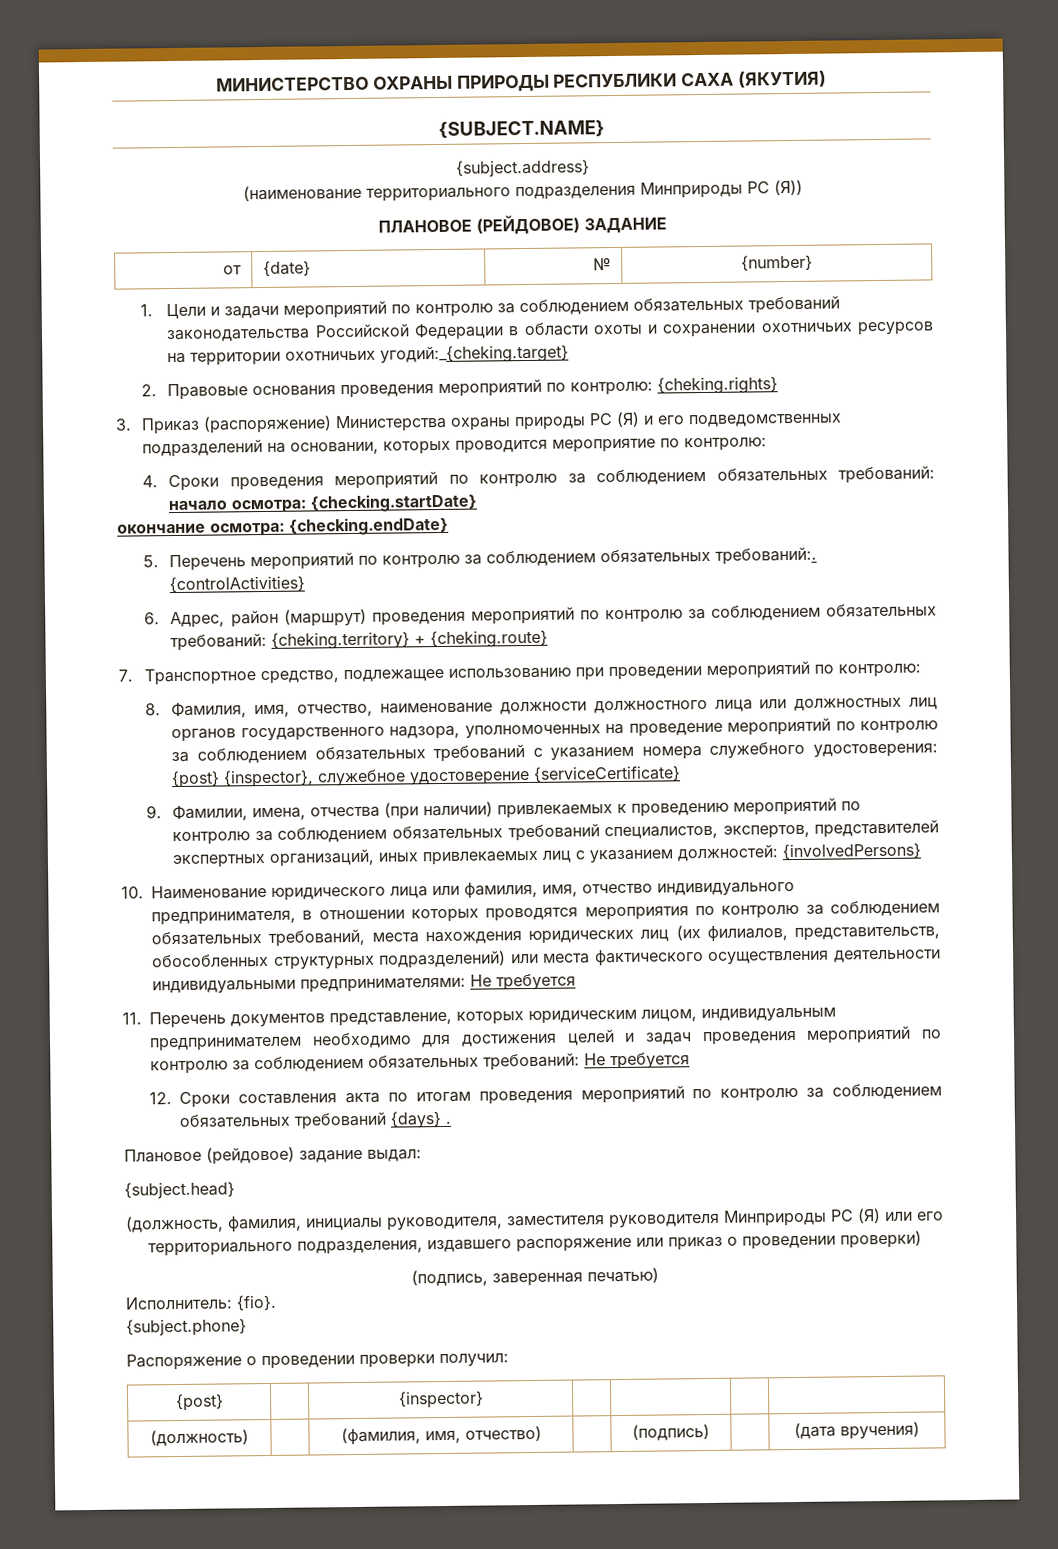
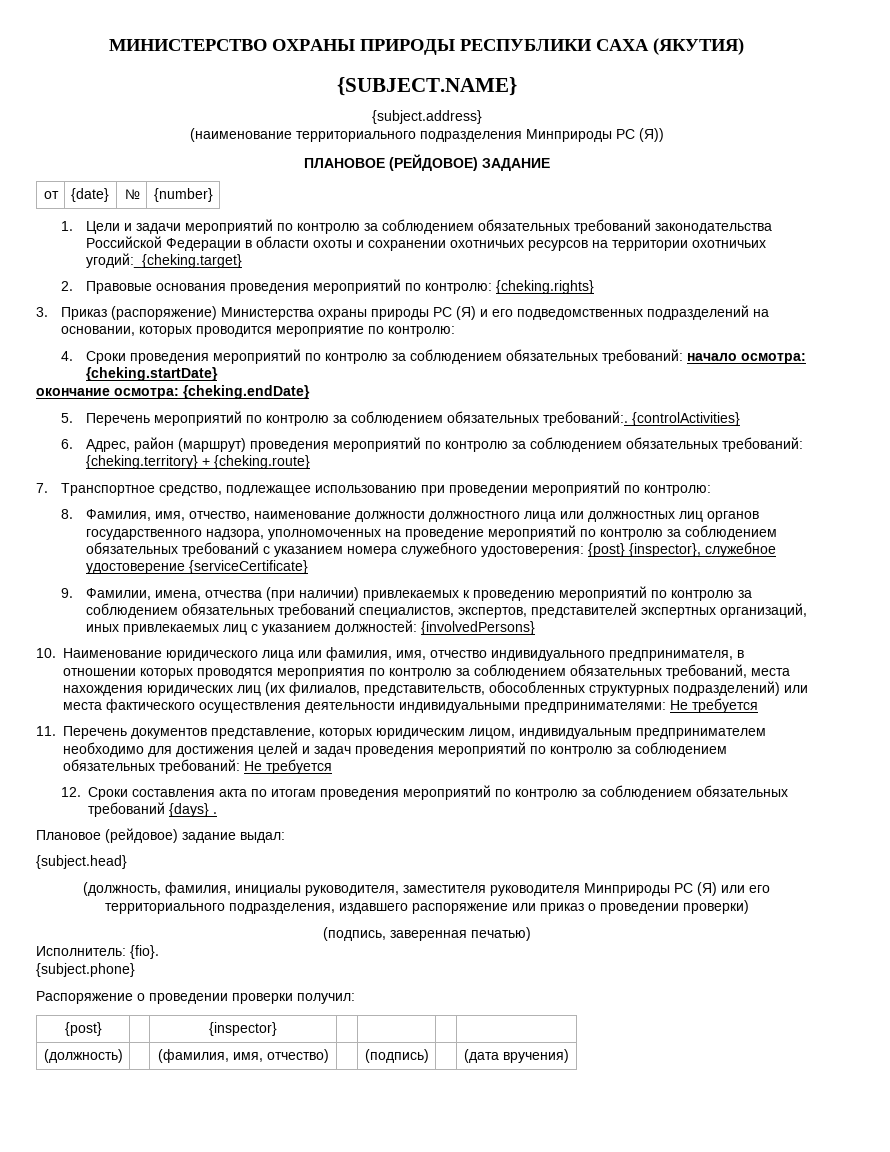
- 4. Сроки проведения мероприятий по контролю за соблюдением обязательных требований: начало осмотра: {checking.startDate}
+ 4. Сроки проведения мероприятий по контролю за соблюдением обязательных требований: начало осмотра: {cheking.startDate}
- окончание осмотра: {checking.endDate}
+ окончание осмотра: {cheking.endDate}

